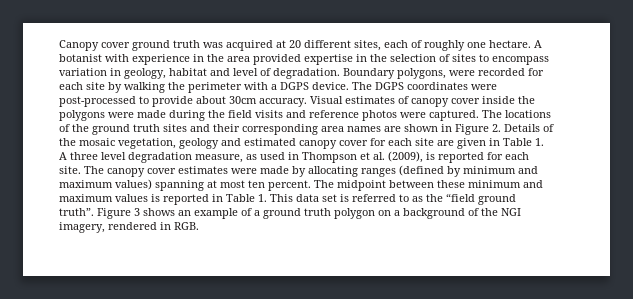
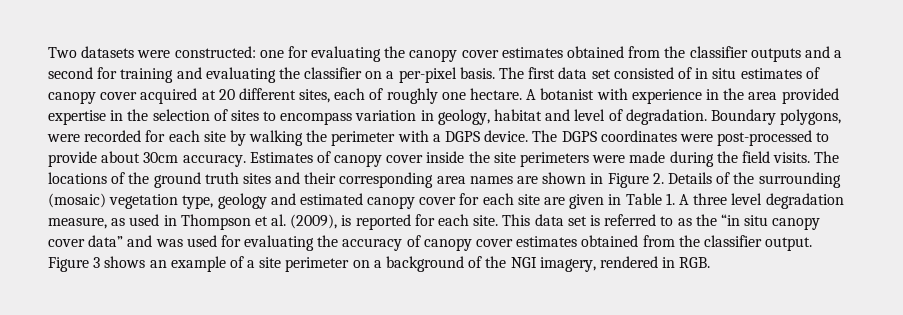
- Canopy cover ground truth was acquired at 20 different sites, each of roughly one hectare.
+ Two datasets were constructed: one for evaluating the canopy cover estimates obtained from the classifier outputs and a second for training and evaluating the classifier on a per-pixel basis. The first data set consisted of in situ estimates of canopy cover acquired at 20 different sites, each of roughly one hectare.
- Visual estimates of canopy cover inside the polygons were made during the field visits and reference photos were captured.
+ Estimates of canopy cover inside the site perimeters were made during the field visits.
- The locations of the ground truth sites and their corresponding area names are shown in Figure 2. Details of the mosaic vegetation, geology and estimated canopy cover for each site are given in Table 1. A three level degradation measure, as used in Thompson et al. (2009), is reported for each site.
+ The locations of the ground truth sites and their corresponding area names are shown in Figure 2. Details of the surrounding (mosaic) vegetation type, geology and estimated canopy cover for each site are given in Table 1. A three level degradation measure, as used in Thompson et al. (2009), is reported for each site.
- The canopy cover estimates were made by allocating ranges (defined by minimum and maximum values) spanning at most ten percent. The midpoint between these minimum and maximum values is reported in Table 1. This data set is referred to as the “field ground truth”.
+ This data set is referred to as the “in situ canopy cover data” and was used for evaluating the accuracy of canopy cover estimates obtained from the classifier output.
- Figure 3 shows an example of a ground truth polygon on a background of the NGI imagery, rendered in RGB.
+ Figure 3 shows an example of a site perimeter on a background of the NGI imagery, rendered in RGB.

